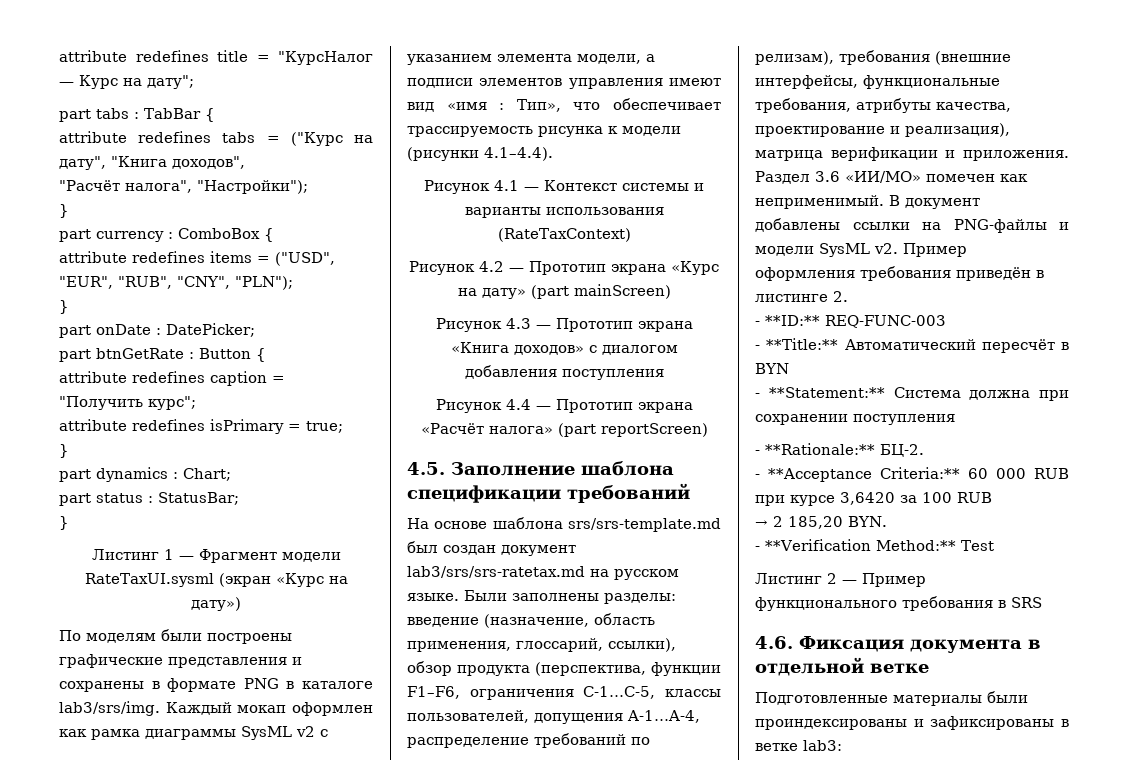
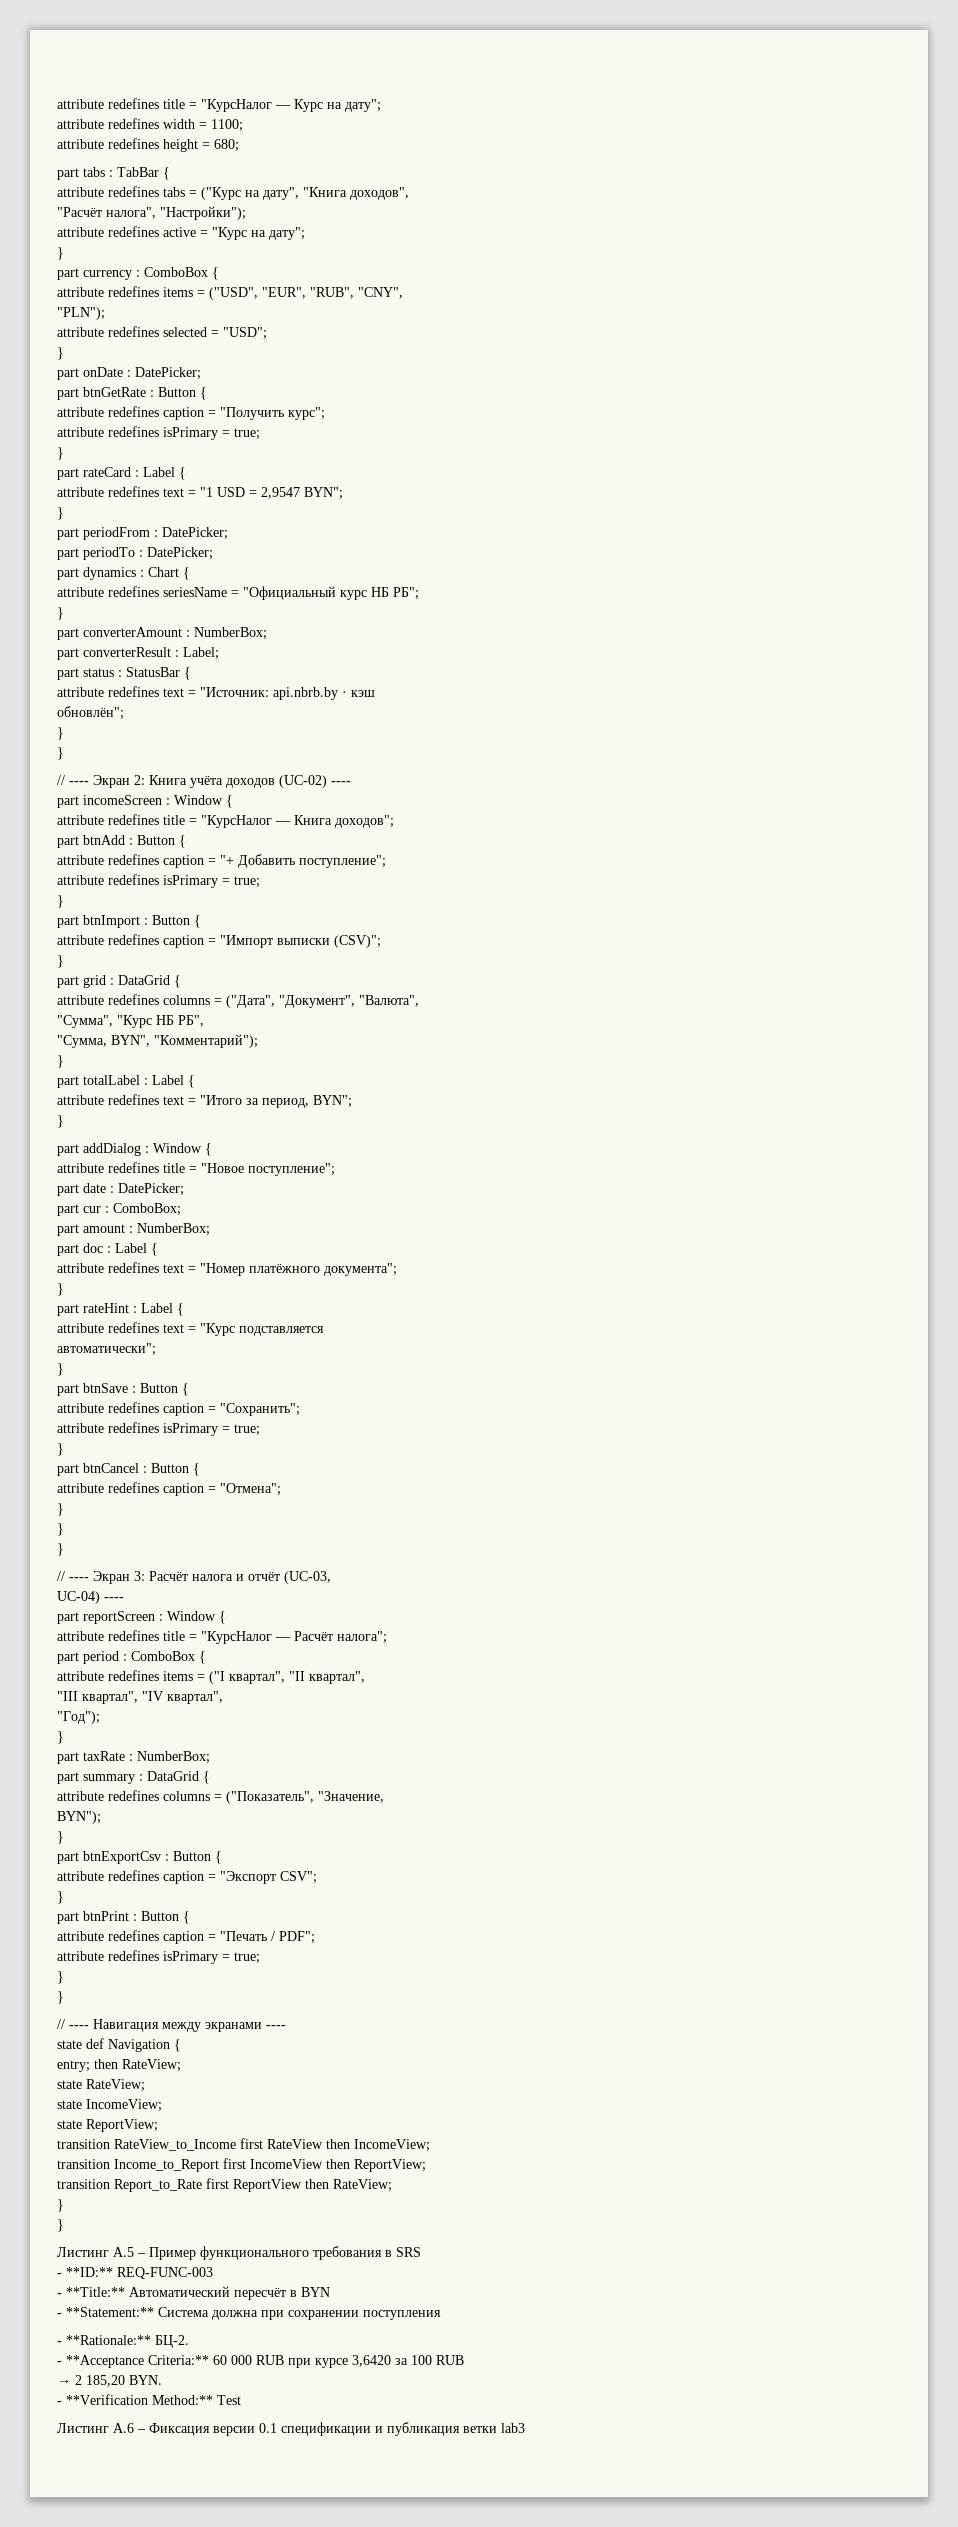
+ attribute redefines width = 1100;
+ attribute redefines height = 680;
+ attribute redefines active = "Курс на дату";
- attribute redefines items = ("USD", "EUR", "RUB", "CNY", "PLN");
+ attribute redefines items = ("USD", "EUR", "RUB", "CNY",
+ "PLN");
+ attribute redefines selected = "USD";
- part dynamics : Chart;
- part status : StatusBar;
+ part rateCard : Label {
+ attribute redefines text = "1 USD = 2,9547 BYN";
  }
- Листинг 1 — Фрагмент модели RateTaxUI.sysml (экран «Курс на дату»)
- По моделям были построены графические представления и сохранены в формате PNG в каталоге lab3/srs/img. Каждый мокап оформлен как рамка диаграммы SysML v2 с указанием элемента модели, а подписи элементов управления имеют вид «имя : Тип», что обеспечивает трассируемость рисунка к модели (рисунки 4.1–4.4).
- Рисунок 4.1 — Контекст системы и варианты использования (RateTaxContext)
- Рисунок 4.2 — Прототип экрана «Курс на дату» (part mainScreen)
- Рисунок 4.3 — Прототип экрана «Книга доходов» с диалогом добавления поступления
- Рисунок 4.4 — Прототип экрана «Расчёт налога» (part reportScreen)
- 4.5. Заполнение шаблона спецификации требований
- На основе шаблона srs/srs-template.md был создан документ lab3/srs/srs-ratetax.md на русском языке. Были заполнены разделы: введение (назначение, область применения, глоссарий, ссылки), обзор продукта (перспектива, функции F1–F6, ограничения C-1…C-5, классы пользователей, допущения A-1…A-4, распределение требований по релизам), требования (внешние интерфейсы, функциональные требования, атрибуты качества, проектирование и реализация), матрица верификации и приложения. Раздел 3.6 «ИИ/МО» помечен как неприменимый. В документ добавлены ссылки на PNG-файлы и модели SysML v2. Пример оформления требования приведён в листинге 2.
+ part periodFrom : DatePicker;
+ part periodTo : DatePicker;
+ part dynamics : Chart {
+ attribute redefines seriesName = "Официальный курс НБ РБ";
+ }
+ part converterAmount : NumberBox;
+ part converterResult : Label;
+ part status : StatusBar {
+ attribute redefines text = "Источник: api.nbrb.by · кэш
+ обновлён";
+ }
+ }
+ // ---- Экран 2: Книга учёта доходов (UC-02) ----
+ part incomeScreen : Window {
+ attribute redefines title = "КурсНалог — Книга доходов";
+ part btnAdd : Button {
+ attribute redefines caption = "+ Добавить поступление";
+ attribute redefines isPrimary = true;
+ }
+ part btnImport : Button {
+ attribute redefines caption = "Импорт выписки (CSV)";
+ }
+ part grid : DataGrid {
+ attribute redefines columns = ("Дата", "Документ", "Валюта",
+ "Сумма", "Курс НБ РБ",
+ "Сумма, BYN", "Комментарий");
+ }
+ part totalLabel : Label {
+ attribute redefines text = "Итого за период, BYN";
+ }
+ part addDialog : Window {
+ attribute redefines title = "Новое поступление";
+ part date : DatePicker;
+ part cur : ComboBox;
+ part amount : NumberBox;
+ part doc : Label {
+ attribute redefines text = "Номер платёжного документа";
+ }
+ part rateHint : Label {
+ attribute redefines text = "Курс подставляется
+ автоматически";
+ }
+ part btnSave : Button {
+ attribute redefines caption = "Сохранить";
+ attribute redefines isPrimary = true;
+ }
+ part btnCancel : Button {
+ attribute redefines caption = "Отмена";
+ }
+ }
+ }
+ // ---- Экран 3: Расчёт налога и отчёт (UC-03,
+ UC-04) ----
+ part reportScreen : Window {
+ attribute redefines title = "КурсНалог — Расчёт налога";
+ part period : ComboBox {
+ attribute redefines items = ("I квартал", "II квартал",
+ "III квартал", "IV квартал",
+ "Год");
+ }
+ part taxRate : NumberBox;
+ part summary : DataGrid {
+ attribute redefines columns = ("Показатель", "Значение,
+ BYN");
+ }
+ part btnExportCsv : Button {
+ attribute redefines caption = "Экспорт CSV";
+ }
+ part btnPrint : Button {
+ attribute redefines caption = "Печать / PDF";
+ attribute redefines isPrimary = true;
+ }
+ }
+ // ---- Навигация между экранами ----
+ state def Navigation {
+ entry; then RateView;
+ state RateView;
+ state IncomeView;
+ state ReportView;
+ transition RateView_to_Income first RateView then IncomeView;
+ transition Income_to_Report first IncomeView then ReportView;
+ transition Report_to_Rate first ReportView then RateView;
+ }
+ }
+ Листинг А.5 – Пример функционального требования в SRS
- Листинг 2 — Пример функционального требования в SRS
- 4.6. Фиксация документа в отдельной ветке
- Подготовленные материалы были проиндексированы и зафиксированы в ветке lab3:
+ Листинг А.6 – Фиксация версии 0.1 спецификации и публикация ветки lab3

